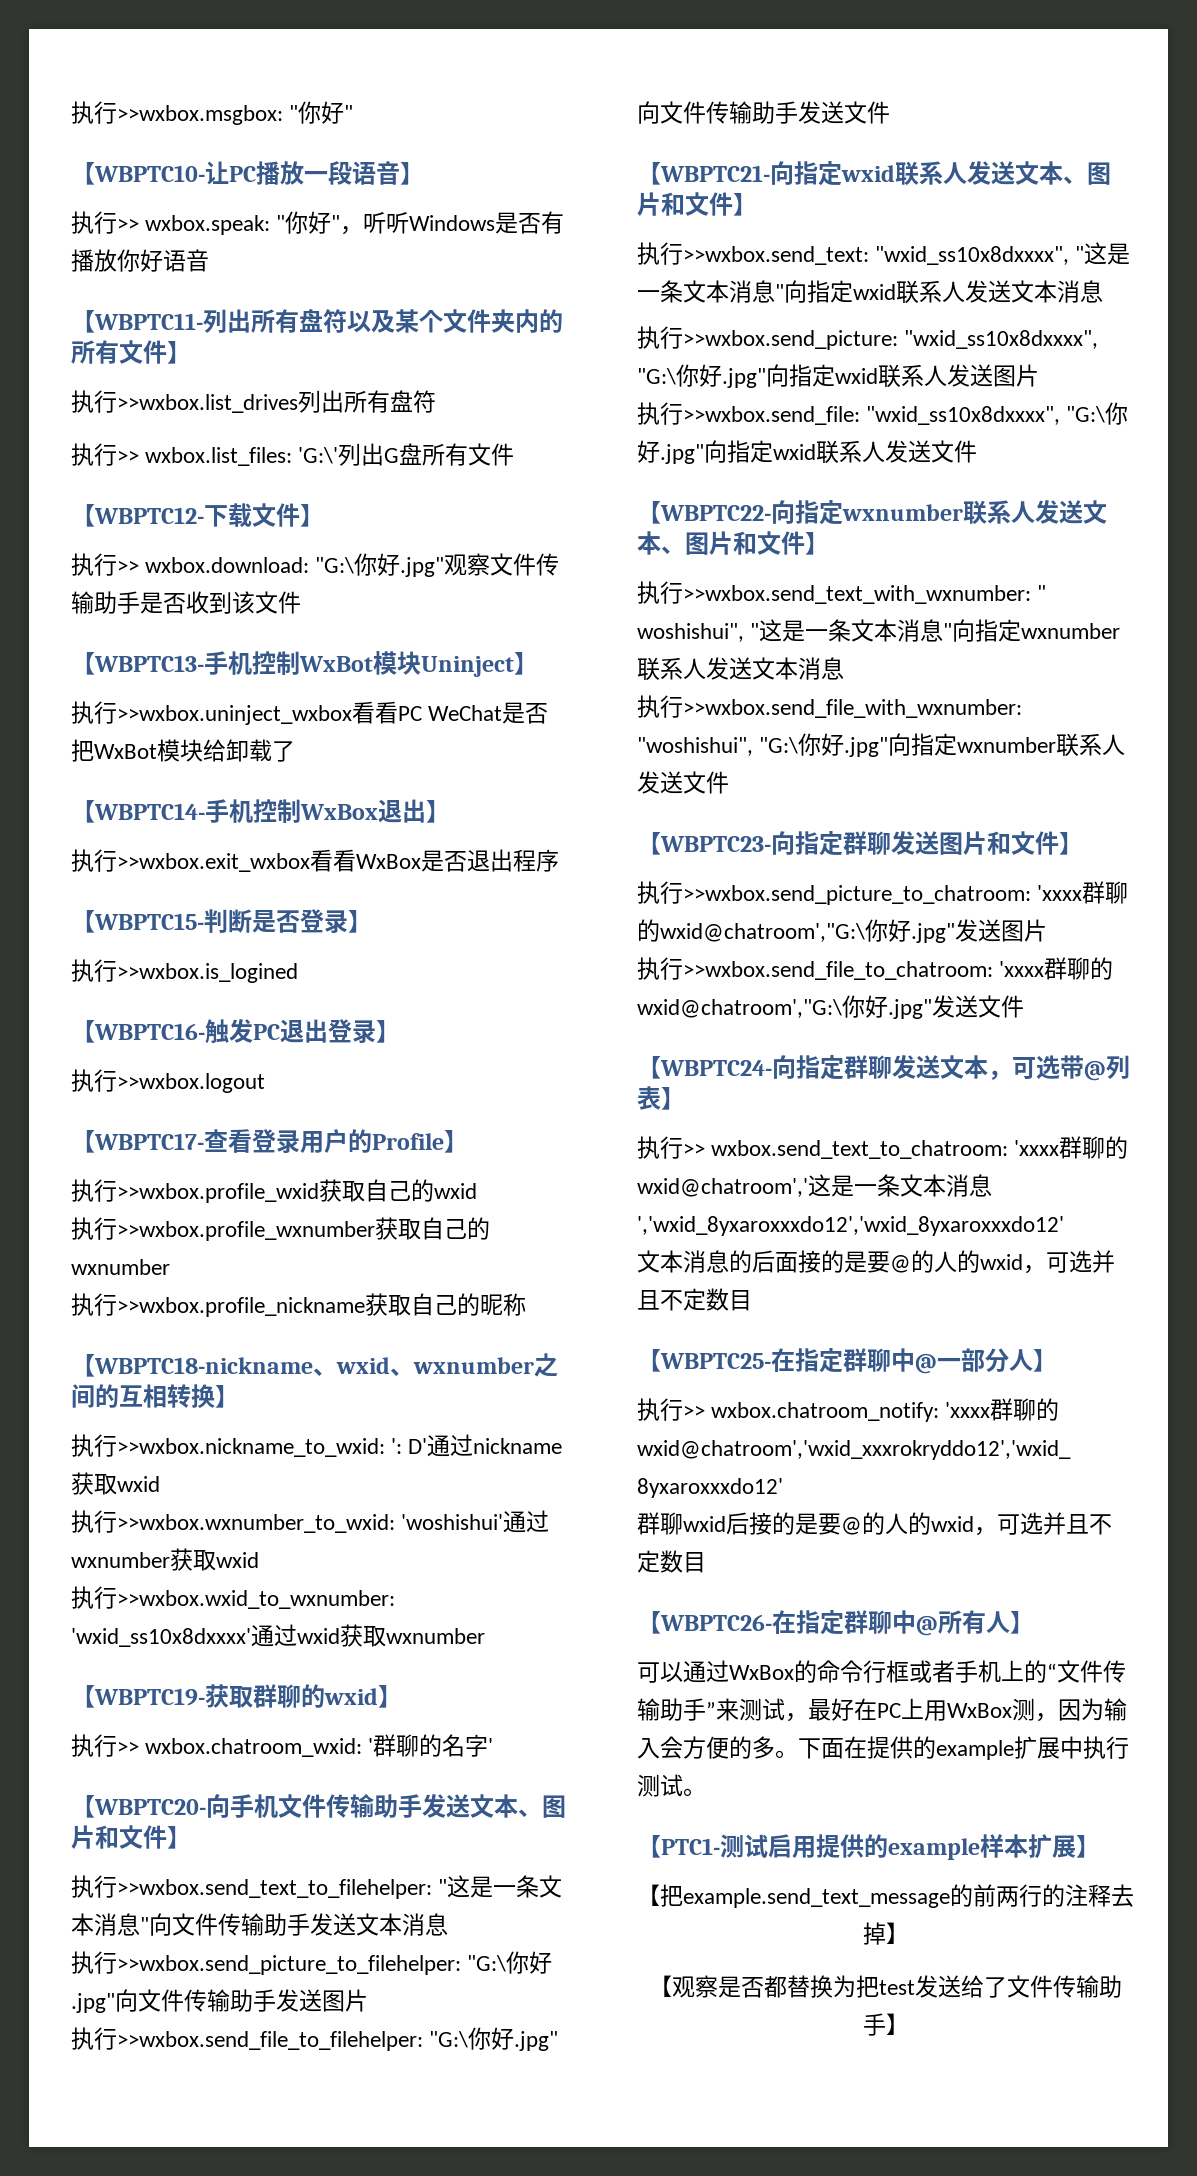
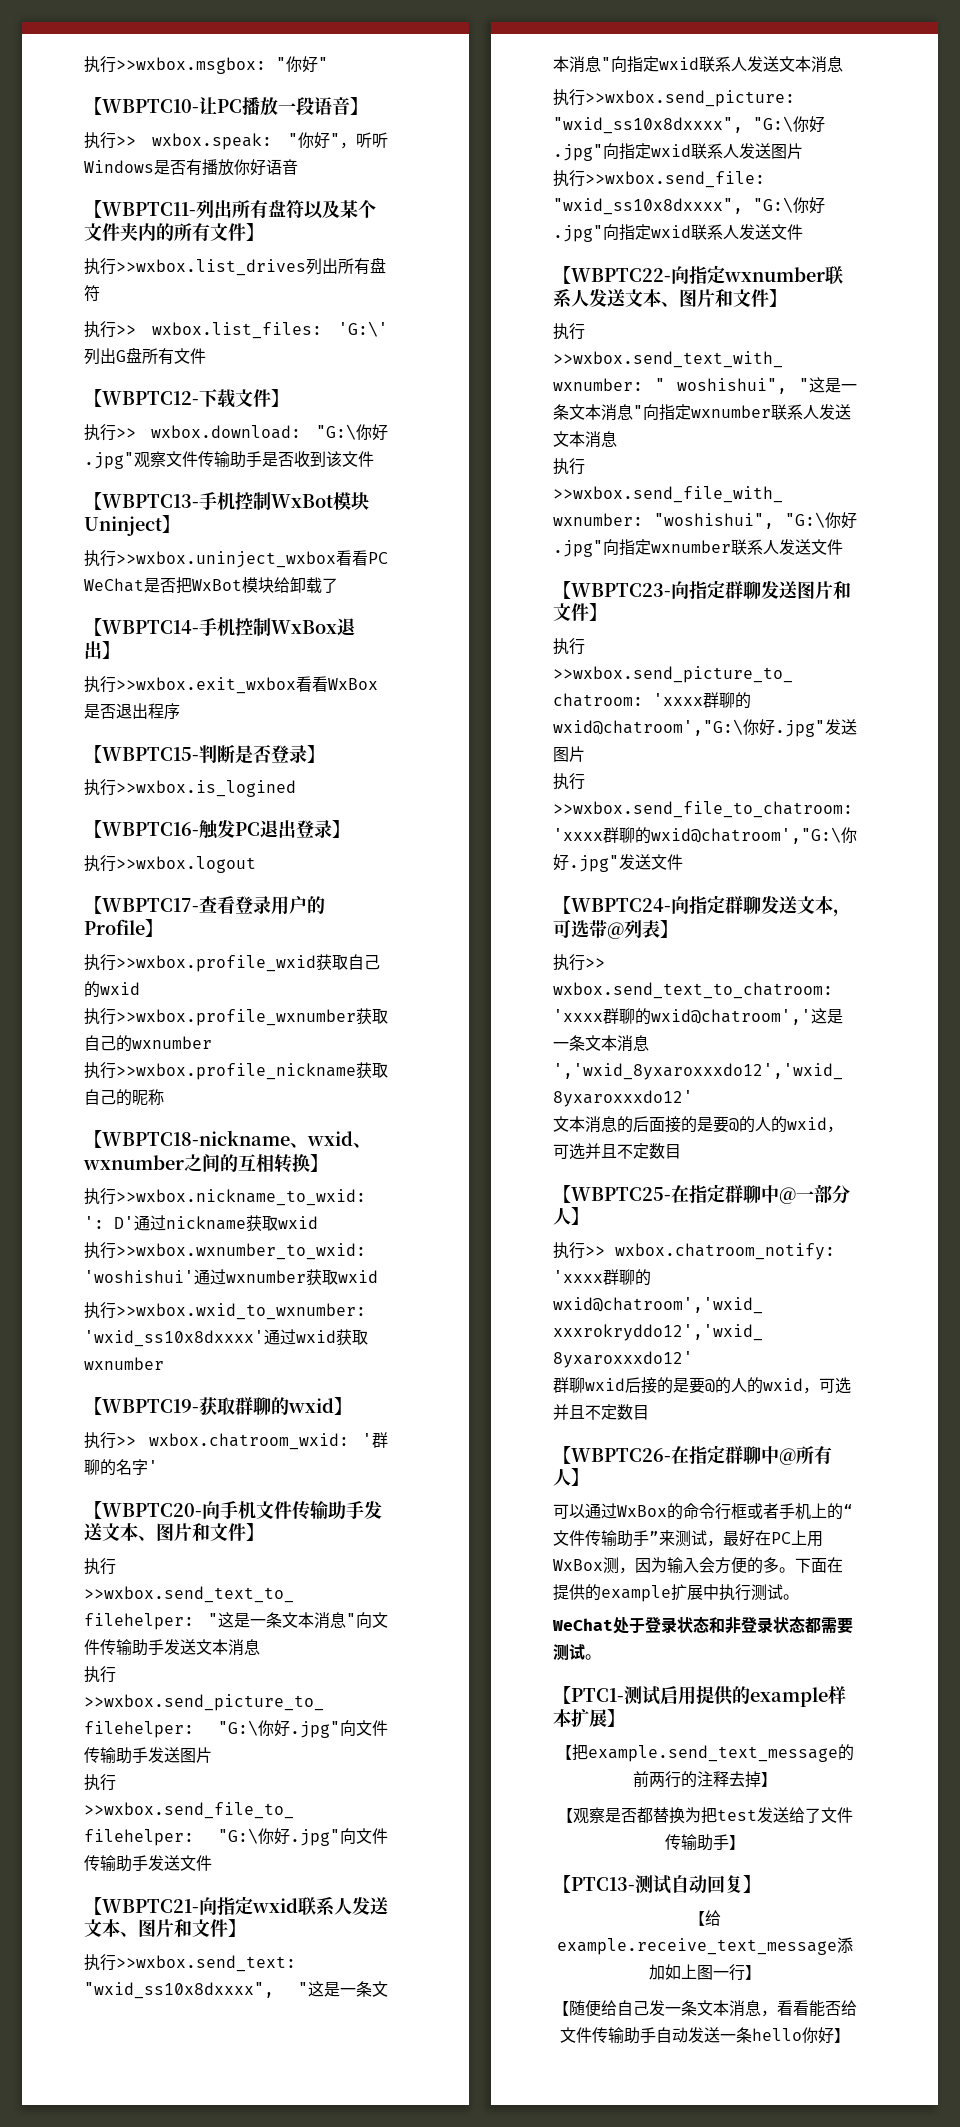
+ WeChat处于登录状态和非登录状态都需要测试。
+ 【PTC13-测试自动回复】
+ 【给example.receive_text_message添加如上图一行】
+ 【随便给自己发一条文本消息，看看能否给文件传输助手自动发送一条hello你好】

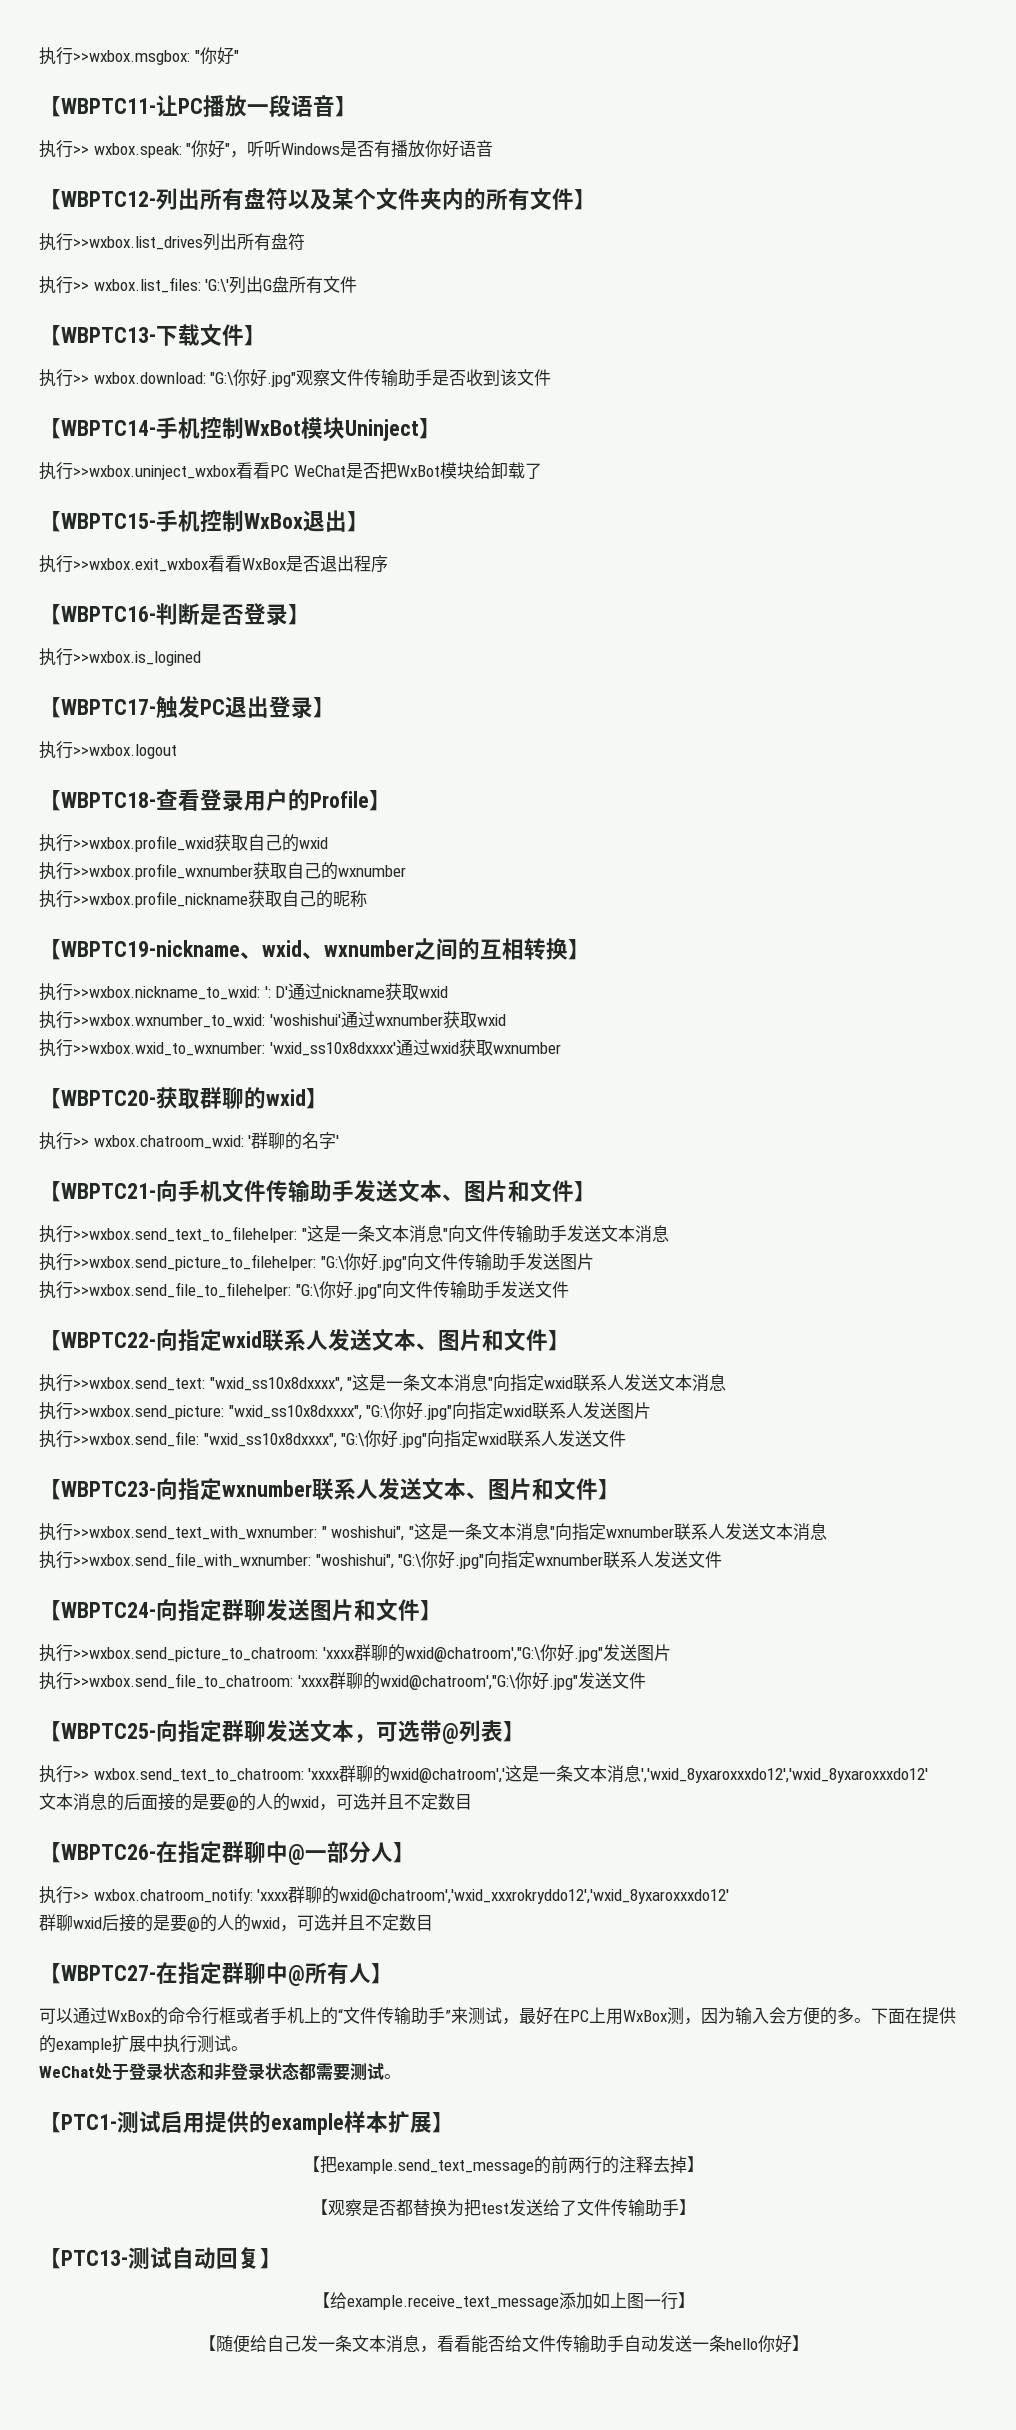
- 【WBPTC10-让PC播放一段语音】
+ 【WBPTC11-让PC播放一段语音】
- 【WBPTC11-列出所有盘符以及某个文件夹内的所有文件】
+ 【WBPTC12-列出所有盘符以及某个文件夹内的所有文件】
- 【WBPTC12-下载文件】
+ 【WBPTC13-下载文件】
- 【WBPTC13-手机控制WxBot模块Uninject】
+ 【WBPTC14-手机控制WxBot模块Uninject】
- 【WBPTC14-手机控制WxBox退出】
+ 【WBPTC15-手机控制WxBox退出】
- 【WBPTC15-判断是否登录】
+ 【WBPTC16-判断是否登录】
- 【WBPTC16-触发PC退出登录】
+ 【WBPTC17-触发PC退出登录】
- 【WBPTC17-查看登录用户的Profile】
+ 【WBPTC18-查看登录用户的Profile】
- 【WBPTC18-nickname、wxid、wxnumber之间的互相转换】
+ 【WBPTC19-nickname、wxid、wxnumber之间的互相转换】
- 【WBPTC19-获取群聊的wxid】
+ 【WBPTC20-获取群聊的wxid】
- 【WBPTC20-向手机文件传输助手发送文本、图片和文件】
+ 【WBPTC21-向手机文件传输助手发送文本、图片和文件】
- 【WBPTC21-向指定wxid联系人发送文本、图片和文件】
+ 【WBPTC22-向指定wxid联系人发送文本、图片和文件】
- 【WBPTC22-向指定wxnumber联系人发送文本、图片和文件】
+ 【WBPTC23-向指定wxnumber联系人发送文本、图片和文件】
- 【WBPTC23-向指定群聊发送图片和文件】
+ 【WBPTC24-向指定群聊发送图片和文件】
- 【WBPTC24-向指定群聊发送文本，可选带@列表】
+ 【WBPTC25-向指定群聊发送文本，可选带@列表】
- 【WBPTC25-在指定群聊中@一部分人】
+ 【WBPTC26-在指定群聊中@一部分人】
- 【WBPTC26-在指定群聊中@所有人】
+ 【WBPTC27-在指定群聊中@所有人】

